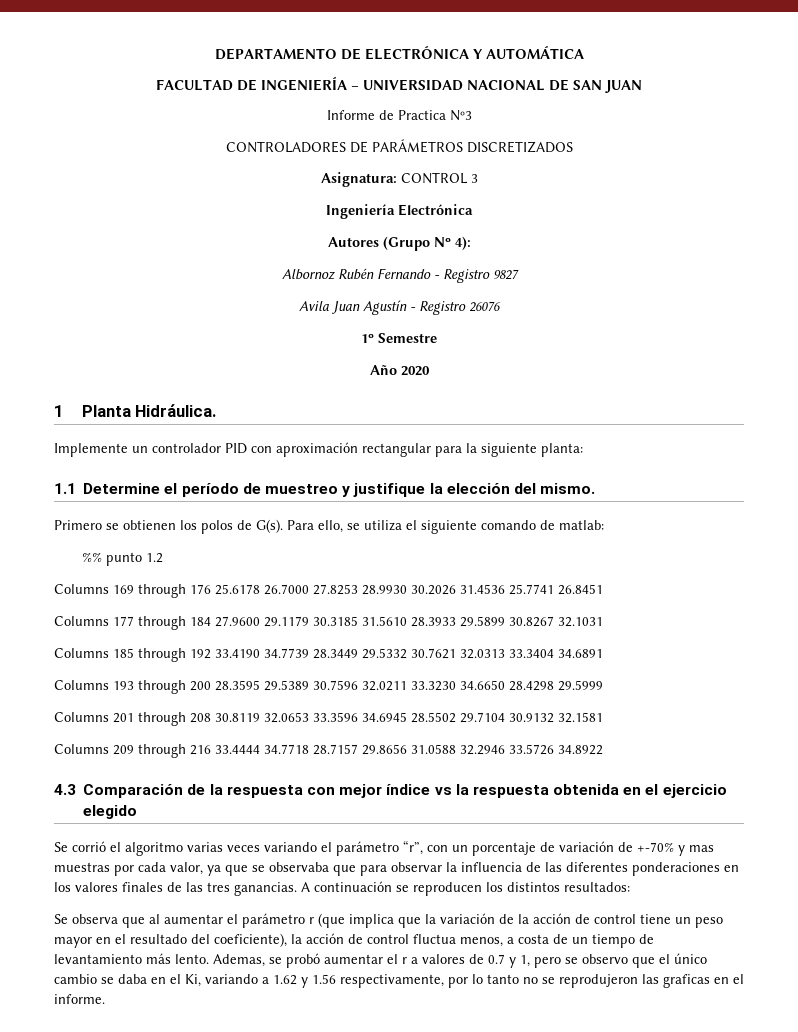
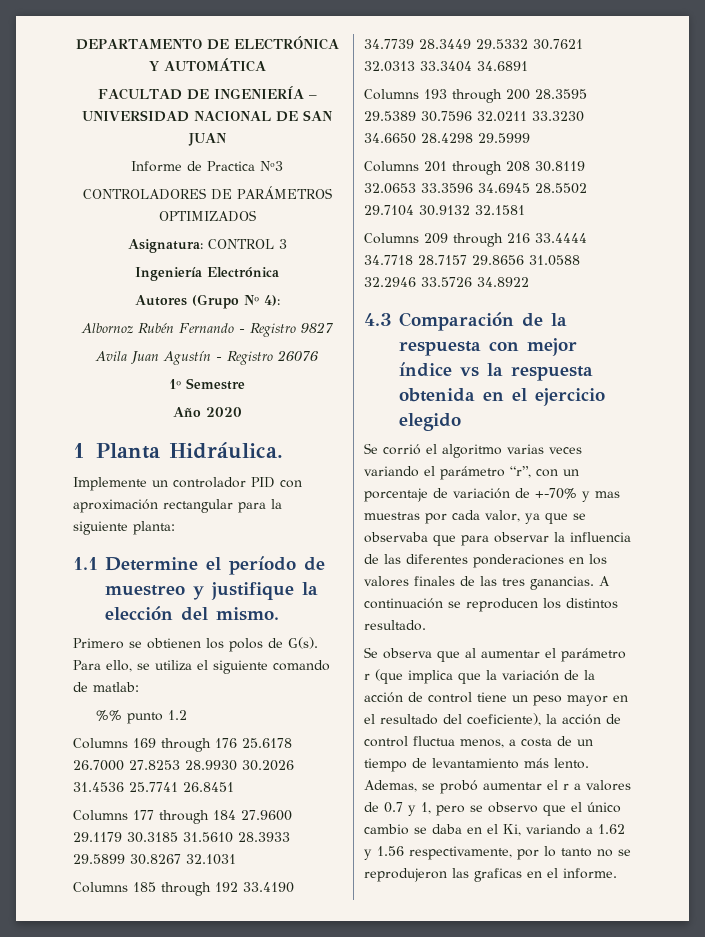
- CONTROLADORES DE PARÁMETROS DISCRETIZADOS
+ CONTROLADORES DE PARÁMETROS OPTIMIZADOS
- A continuación se reproducen los distintos resultados:
+ A continuación se reproducen los distintos resultado.

